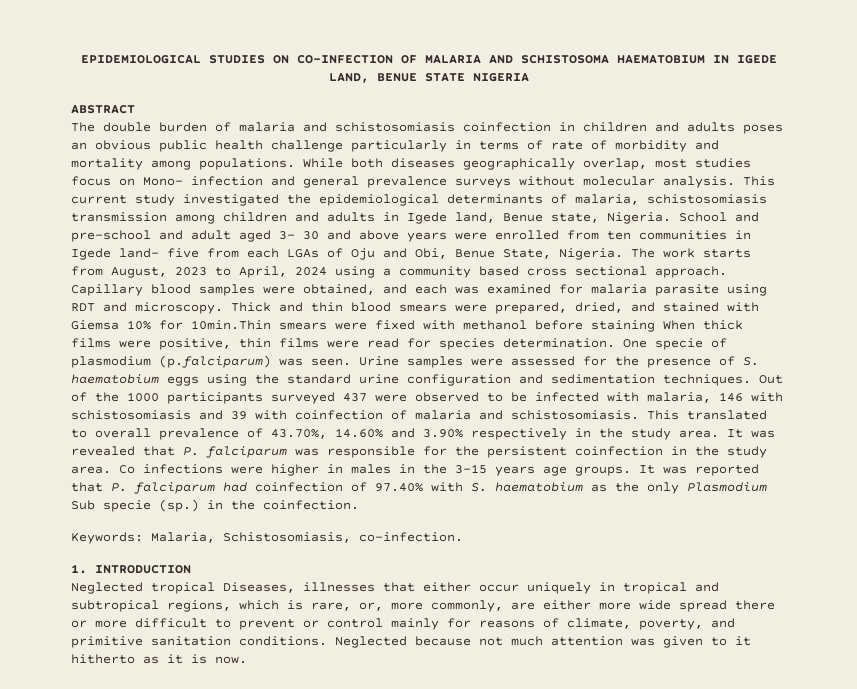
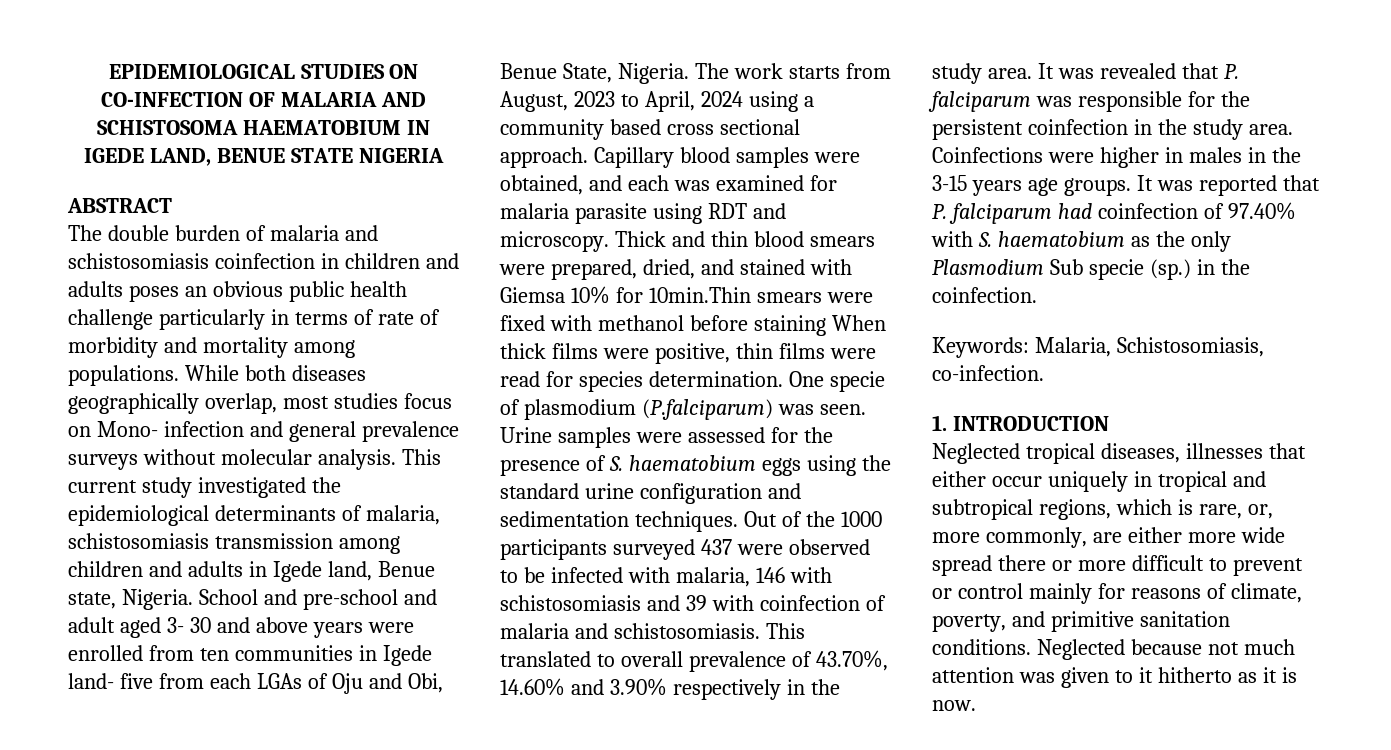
- One specie of plasmodium (p.falciparum) was seen.
+ One specie of plasmodium (P.falciparum) was seen.
- Co infections were higher in males in the 3-15 years age groups.
+ Coinfections were higher in males in the 3-15 years age groups.
- Neglected tropical Diseases, illnesses that either occur uniquely in tropical and subtropical regions, which is rare, or, more commonly, are either more wide spread there or more difficult to prevent or control mainly for reasons of climate, poverty, and primitive sanitation conditions.
+ Neglected tropical diseases, illnesses that either occur uniquely in tropical and subtropical regions, which is rare, or, more commonly, are either more wide spread there or more difficult to prevent or control mainly for reasons of climate, poverty, and primitive sanitation conditions.

